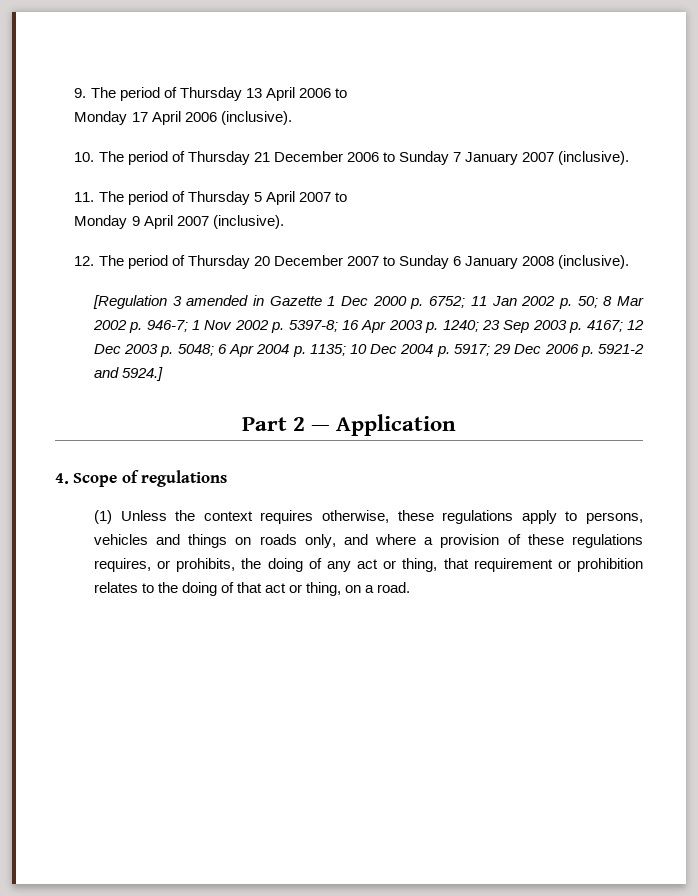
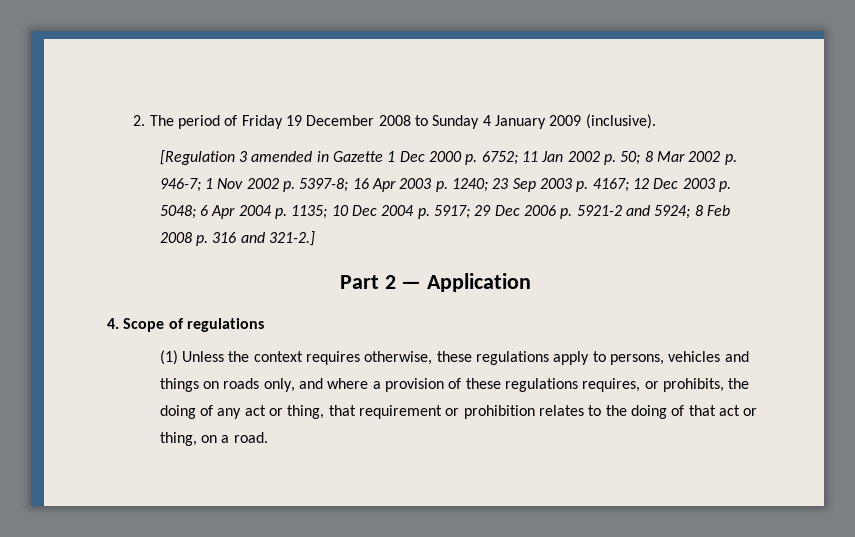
- 9. The period of Thursday 13 April 2006 to
- Monday 17 April 2006 (inclusive).
- 10. The period of Thursday 21 December 2006 to Sunday 7 January 2007 (inclusive).
- 11. The period of Thursday 5 April 2007 to
- Monday 9 April 2007 (inclusive).
- 12. The period of Thursday 20 December 2007 to Sunday 6 January 2008 (inclusive).
+ 2. The period of Friday 19 December 2008 to Sunday 4 January 2009 (inclusive).
- [Regulation 3 amended in Gazette 1 Dec 2000 p. 6752; 11 Jan 2002 p. 50; 8 Mar 2002 p. 946-7; 1 Nov 2002 p. 5397-8; 16 Apr 2003 p. 1240; 23 Sep 2003 p. 4167; 12 Dec 2003 p. 5048; 6 Apr 2004 p. 1135; 10 Dec 2004 p. 5917; 29 Dec 2006 p. 5921-2 and 5924.]
+ [Regulation 3 amended in Gazette 1 Dec 2000 p. 6752; 11 Jan 2002 p. 50; 8 Mar 2002 p. 946-7; 1 Nov 2002 p. 5397-8; 16 Apr 2003 p. 1240; 23 Sep 2003 p. 4167; 12 Dec 2003 p. 5048; 6 Apr 2004 p. 1135; 10 Dec 2004 p. 5917; 29 Dec 2006 p. 5921-2 and 5924; 8 Feb 2008 p. 316 and 321-2.]

